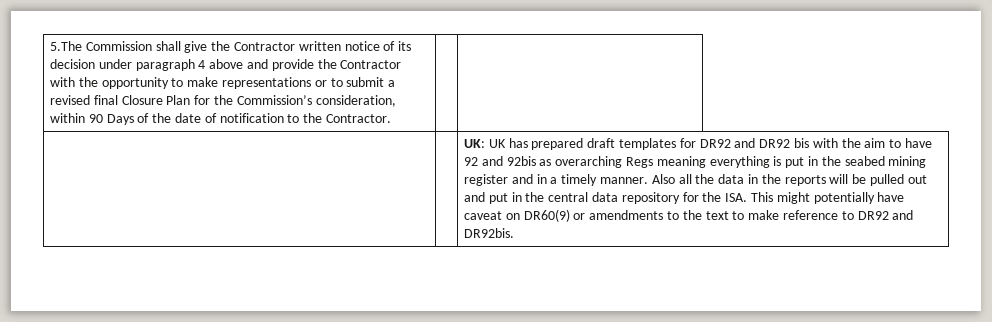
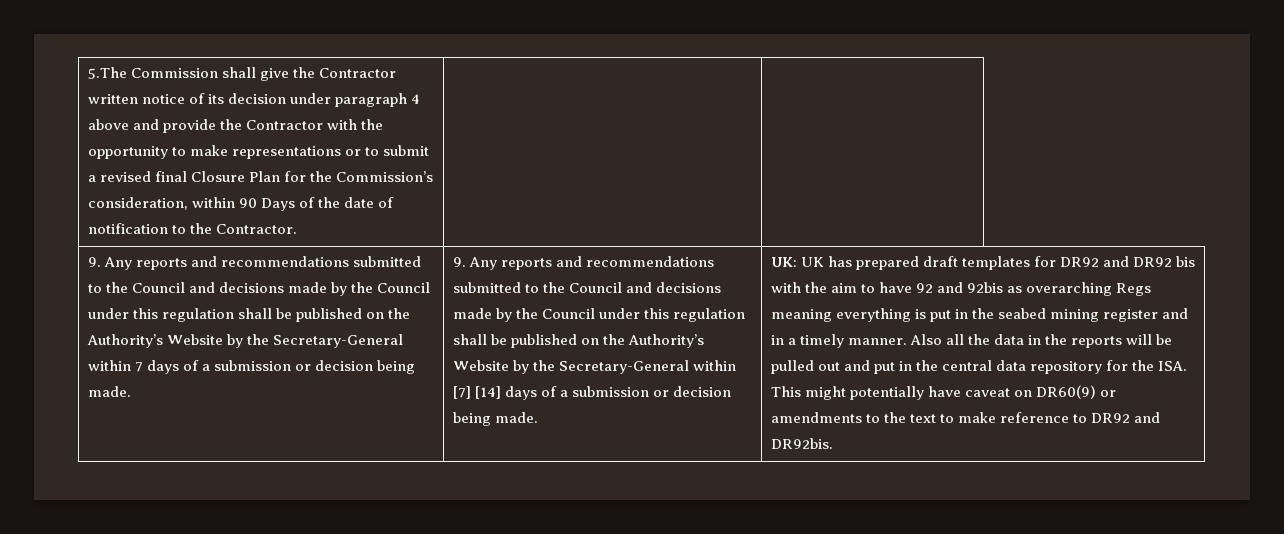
+ 9. Any reports and recommendations submitted to the Council and decisions made by the Council under this regulation shall be published on the Authority’s Website by the Secretary-General within 7 days of a submission or decision being made. | 9. Any reports and recommendations submitted to the Council and decisions made by the Council under this regulation shall be published on the Authority’s Website by the Secretary-General within [7] [14] days of a submission or decision being made.

